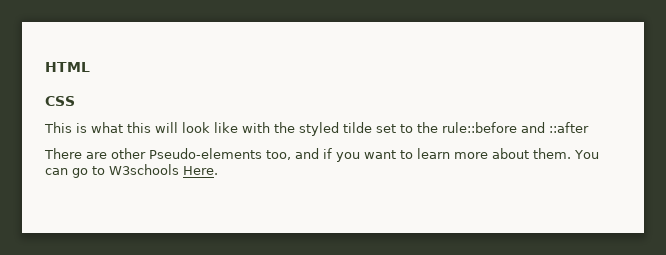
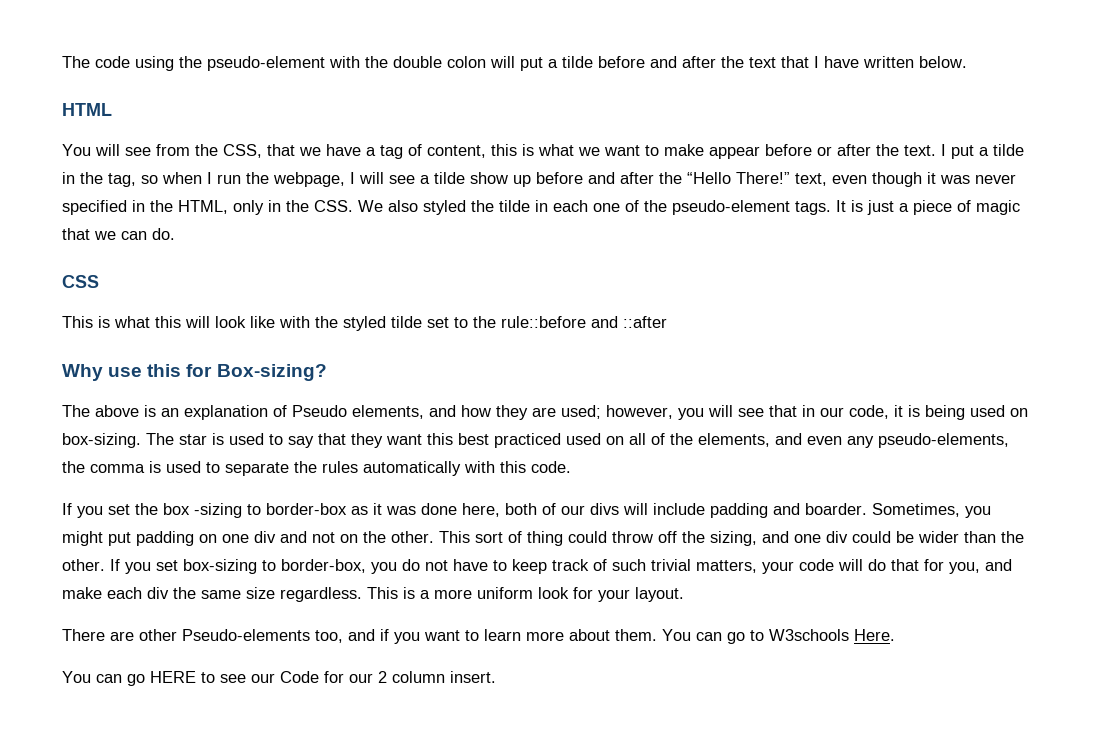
+ The code using the pseudo-element with the double colon will put a tilde before and after the text that I have written below.
  HTML
+ You will see from the CSS, that we have a tag of content, this is what we want to make appear before or after the text. I put a tilde in the tag, so when I run the webpage, I will see a tilde show up before and after the “Hello There!” text, even though it was never specified in the HTML, only in the CSS. We also styled the tilde in each one of the pseudo-element tags. It is just a piece of magic that we can do.
+ Why use this for Box-sizing?
+ The above is an explanation of Pseudo elements, and how they are used; however, you will see that in our code, it is being used on box-sizing. The star is used to say that they want this best practiced used on all of the elements, and even any pseudo-elements, the comma is used to separate the rules automatically with this code.
+ If you set the box -sizing to border-box as it was done here, both of our divs will include padding and boarder. Sometimes, you might put padding on one div and not on the other. This sort of thing could throw off the sizing, and one div could be wider than the other. If you set box-sizing to border-box, you do not have to keep track of such trivial matters, your code will do that for you, and make each div the same size regardless. This is a more uniform look for your layout.
+ You can go HERE to see our Code for our 2 column insert.

